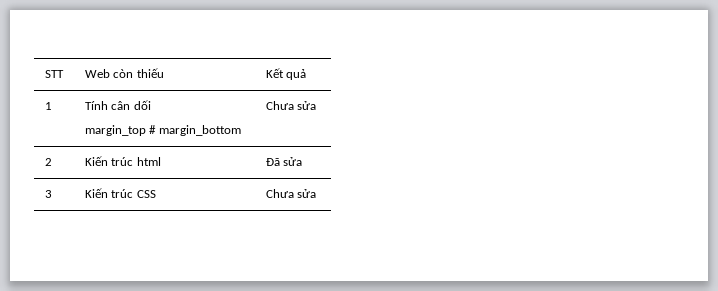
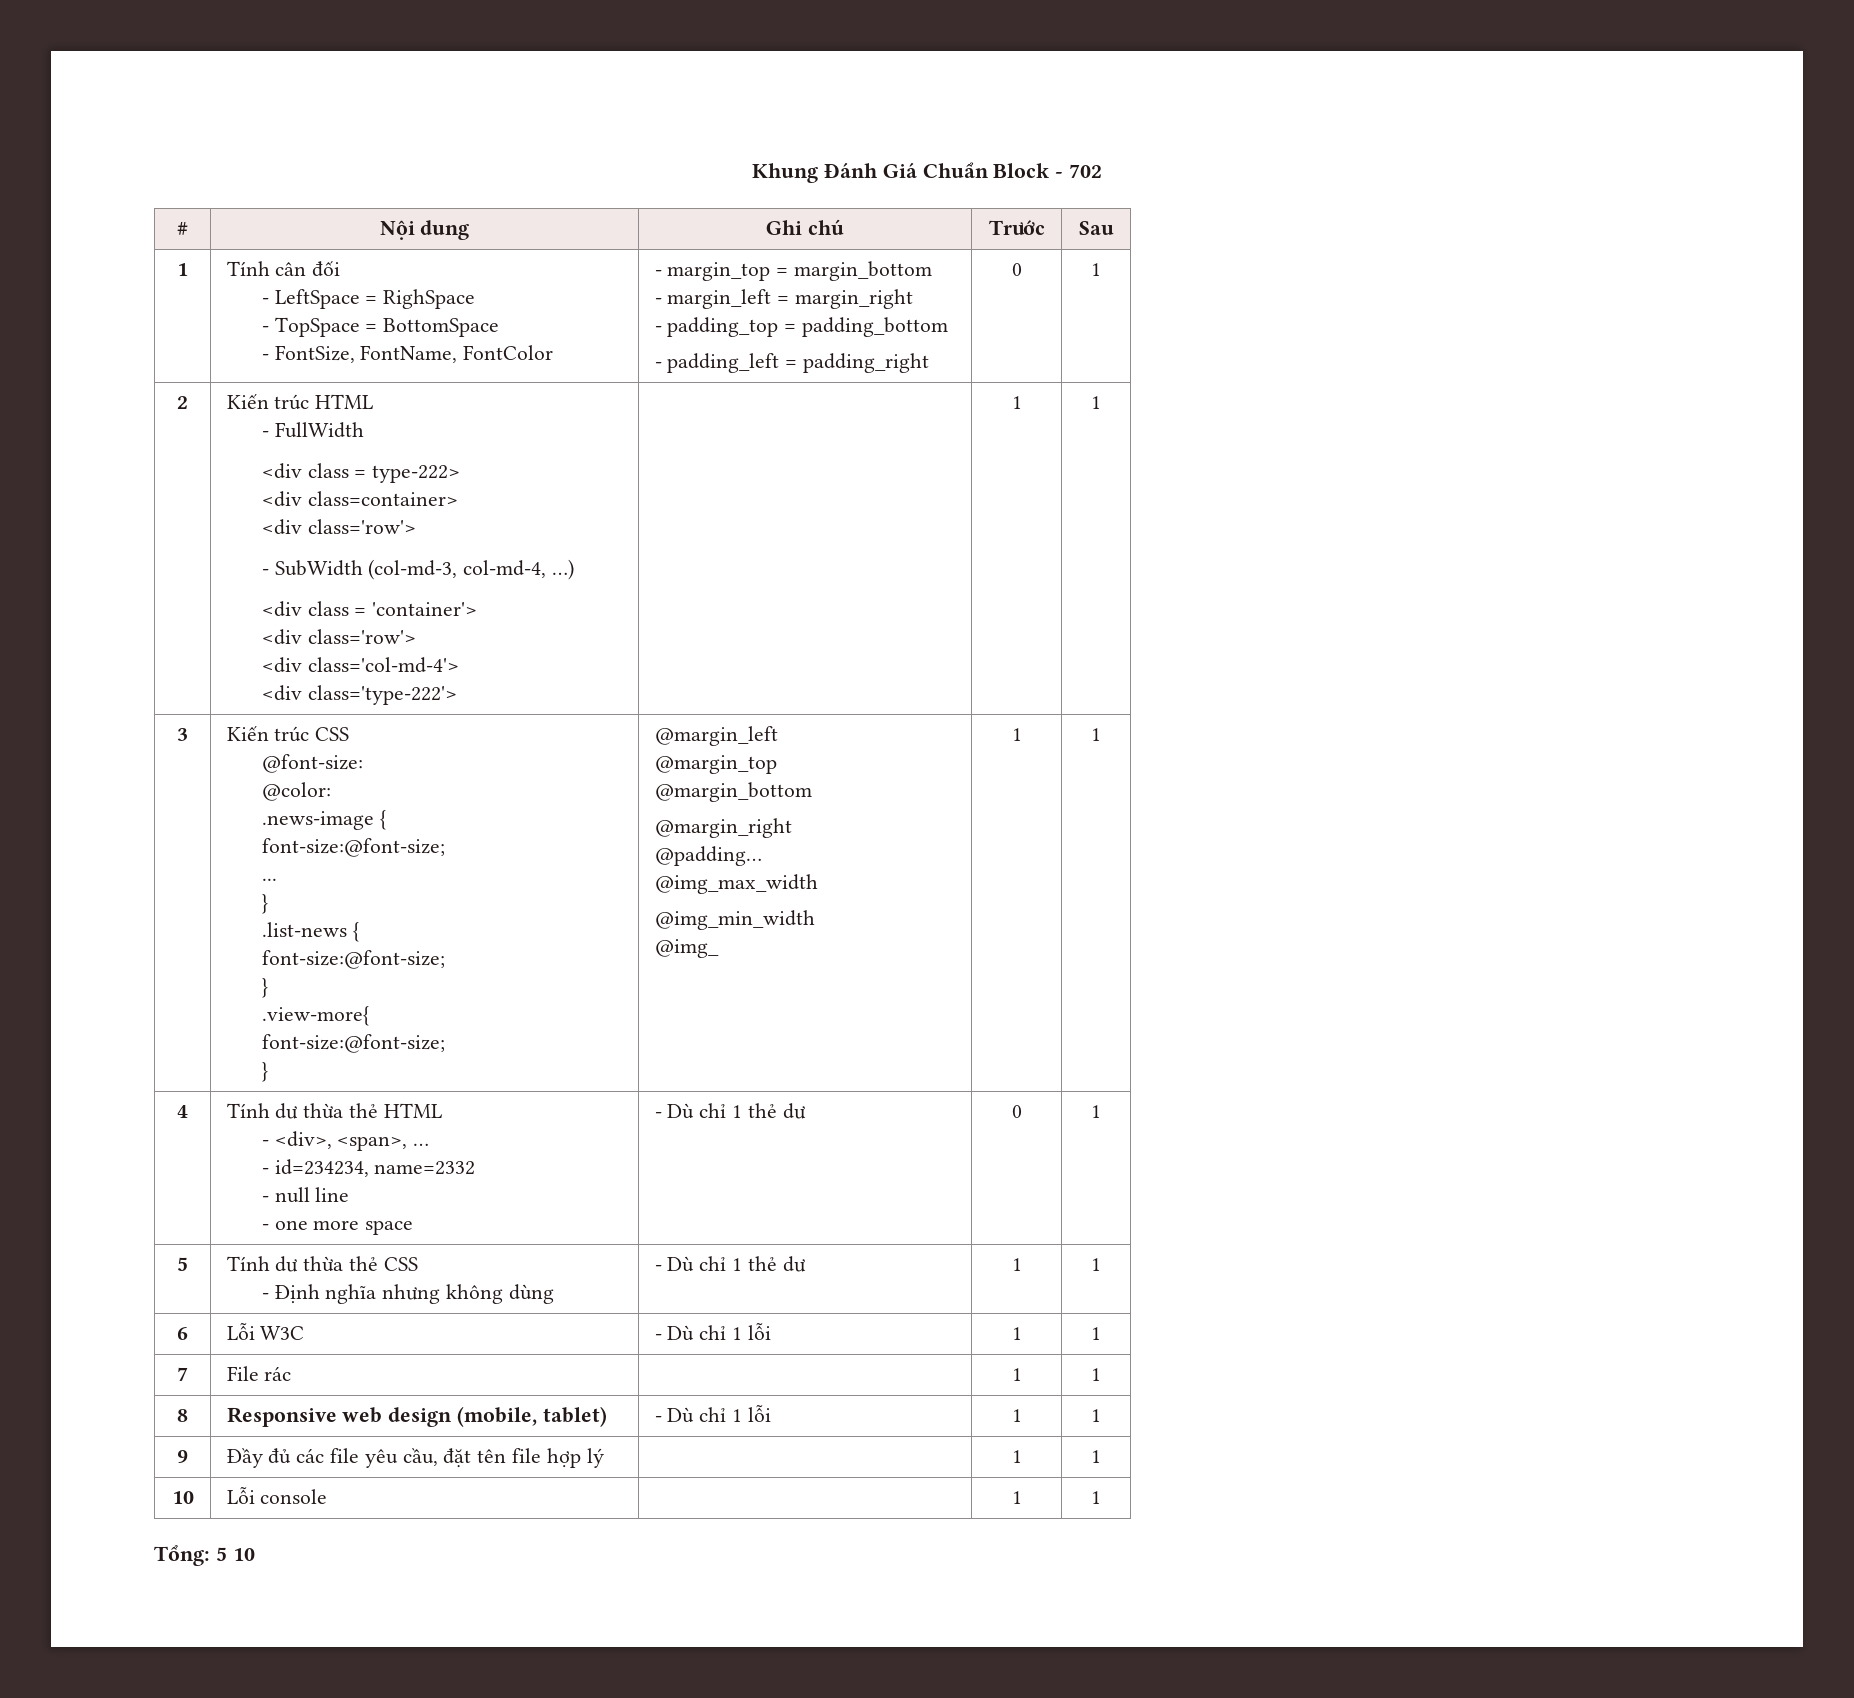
- STT | Web còn thiếu | Kết quả
- 1 | Tính cân dối
- margin_top # margin_bottom | Chưa sửa
- 2 | Kiến trúc html | Đã sửa
- 3 | Kiến trúc CSS | Chưa sửa
+ Khung Đánh Giá Chuẩn Block - 702
+ # | Nội dung | Ghi chú | Trước | Sau
+ 1 | Tính cân đối
+ - LeftSpace = RighSpace
+ - TopSpace = BottomSpace
+ - FontSize, FontName, FontColor | - margin_top = margin_bottom
+ - margin_left = margin_right
+ - padding_top = padding_bottom
+ - padding_left = padding_right | 0 | 1
+ 2 | Kiến trúc HTML
+ - FullWidth
+ <div class = type-222>
+ <div class=container>
+ <div class='row'>
+ - SubWidth (col-md-3, col-md-4, …)
+ <div class = 'container'>
+ <div class='row'>
+ <div class='col-md-4'>
+ <div class='type-222'> | | 1 | 1
+ 3 | Kiến trúc CSS
+ @font-size:
+ @color:
+ .news-image {
+ font-size:@font-size;
+ ...
+ }
+ .list-news {
+ font-size:@font-size;
+ }
+ .view-more{
+ font-size:@font-size;
+ } | @margin_left
+ @margin_top
+ @margin_bottom
+ @margin_right
+ @padding…
+ @img_max_width
+ @img_min_width
+ @img_ | 1 | 1
+ 4 | Tính dư thừa thẻ HTML
+ - <div>, <span>, …
+ - id=234234, name=2332
+ - null line
+ - one more space | - Dù chỉ 1 thẻ dư | 0 | 1
+ 5 | Tính dư thừa thẻ CSS
+ - Định nghĩa nhưng không dùng | - Dù chỉ 1 thẻ dư | 1 | 1
+ 6 | Lỗi W3C | - Dù chỉ 1 lỗi | 1 | 1
+ 7 | File rác | | 1 | 1
+ 8 | Responsive web design (mobile, tablet) | - Dù chỉ 1 lỗi | 1 | 1
+ 9 | Đầy đủ các file yêu cầu, đặt tên file hợp lý | | 1 | 1
+ 10 | Lỗi console | | 1 | 1
+ Tổng: 5 10

